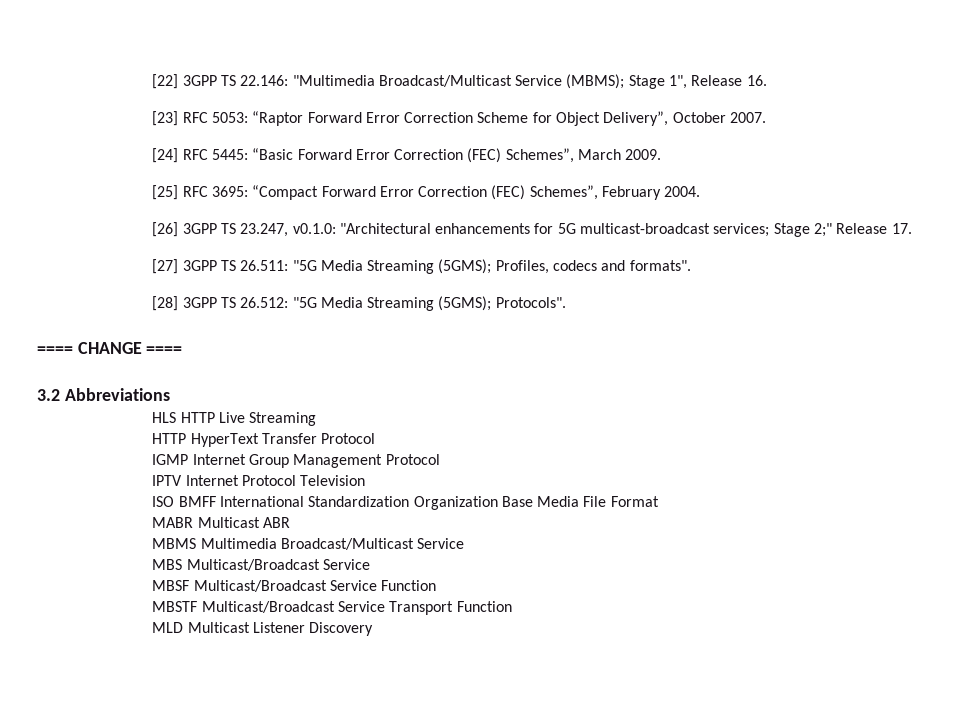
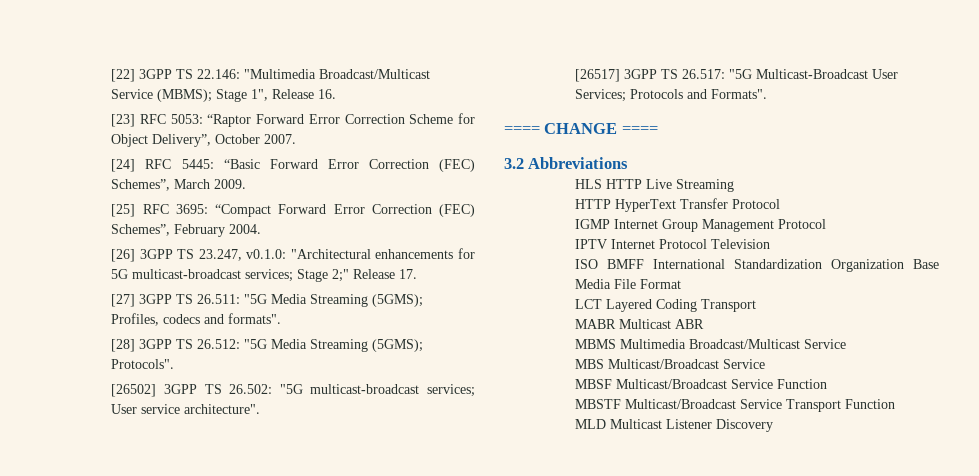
+ [26502] 3GPP TS 26.502: "5G multicast-broadcast services; User service architecture".
+ [26517] 3GPP TS 26.517: "5G Multicast-Broadcast User Services; Protocols and Formats".
+ LCT Layered Coding Transport

